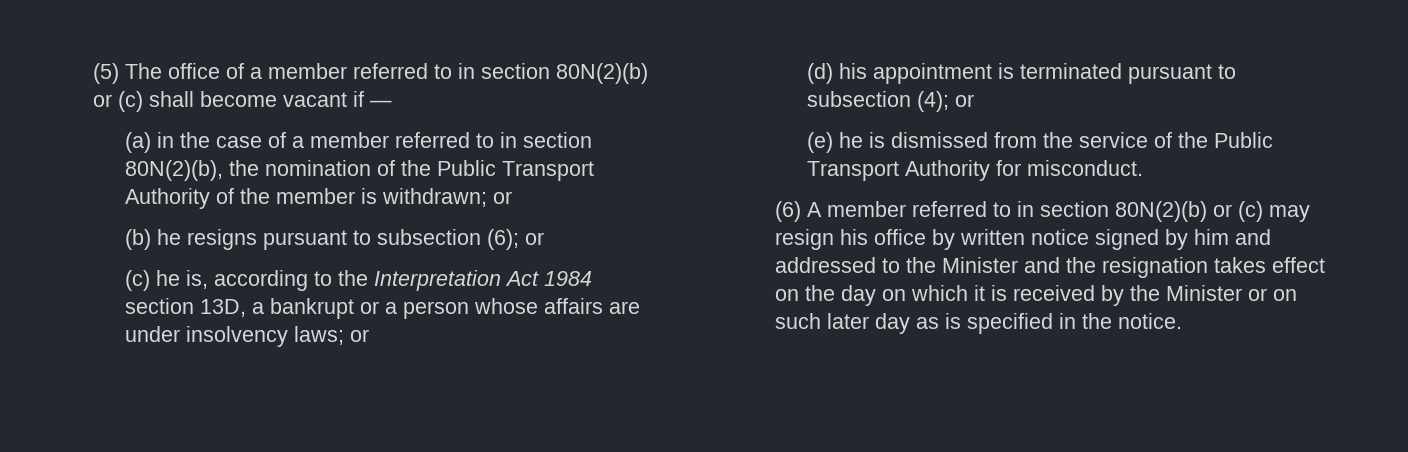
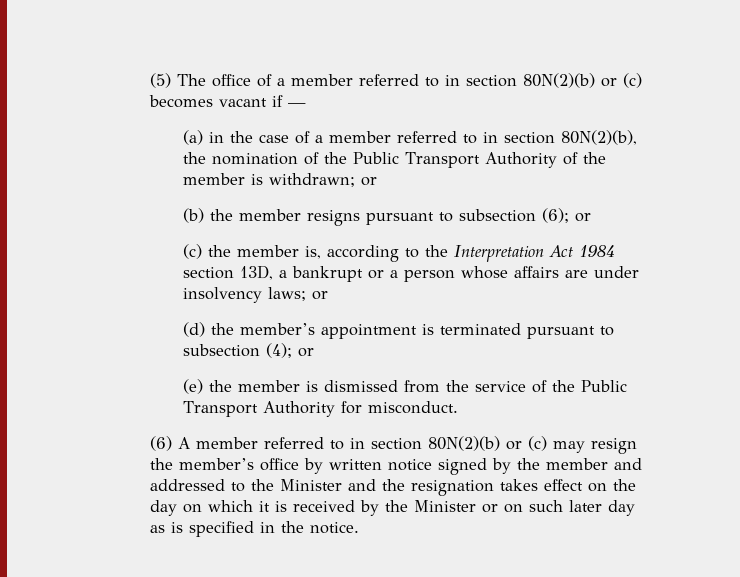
- (5) The office of a member referred to in section 80N(2)(b) or (c) shall become vacant if —
+ (5) The office of a member referred to in section 80N(2)(b) or (c) becomes vacant if —
- (b) he resigns pursuant to subsection (6); or
+ (b) the member resigns pursuant to subsection (6); or
- (c) he is, according to the Interpretation Act 1984 section 13D, a bankrupt or a person whose affairs are under insolvency laws; or
+ (c) the member is, according to the Interpretation Act 1984 section 13D, a bankrupt or a person whose affairs are under insolvency laws; or
- (d) his appointment is terminated pursuant to subsection (4); or
+ (d) the member’s appointment is terminated pursuant to subsection (4); or
- (e) he is dismissed from the service of the Public Transport Authority for misconduct.
+ (e) the member is dismissed from the service of the Public Transport Authority for misconduct.
- (6) A member referred to in section 80N(2)(b) or (c) may resign his office by written notice signed by him and addressed to the Minister and the resignation takes effect on the day on which it is received by the Minister or on such later day as is specified in the notice.
+ (6) A member referred to in section 80N(2)(b) or (c) may resign the member’s office by written notice signed by the member and addressed to the Minister and the resignation takes effect on the day on which it is received by the Minister or on such later day as is specified in the notice.

